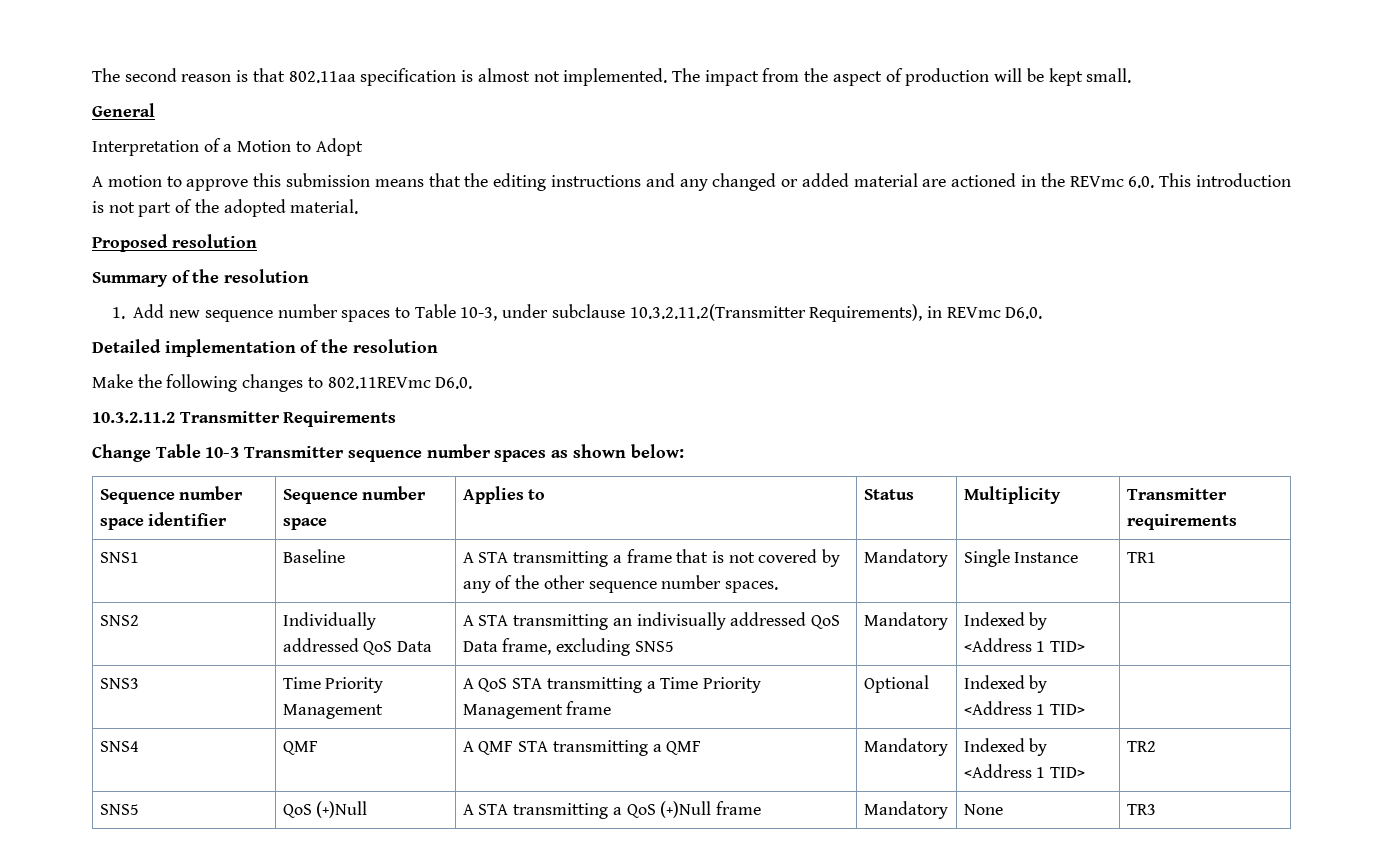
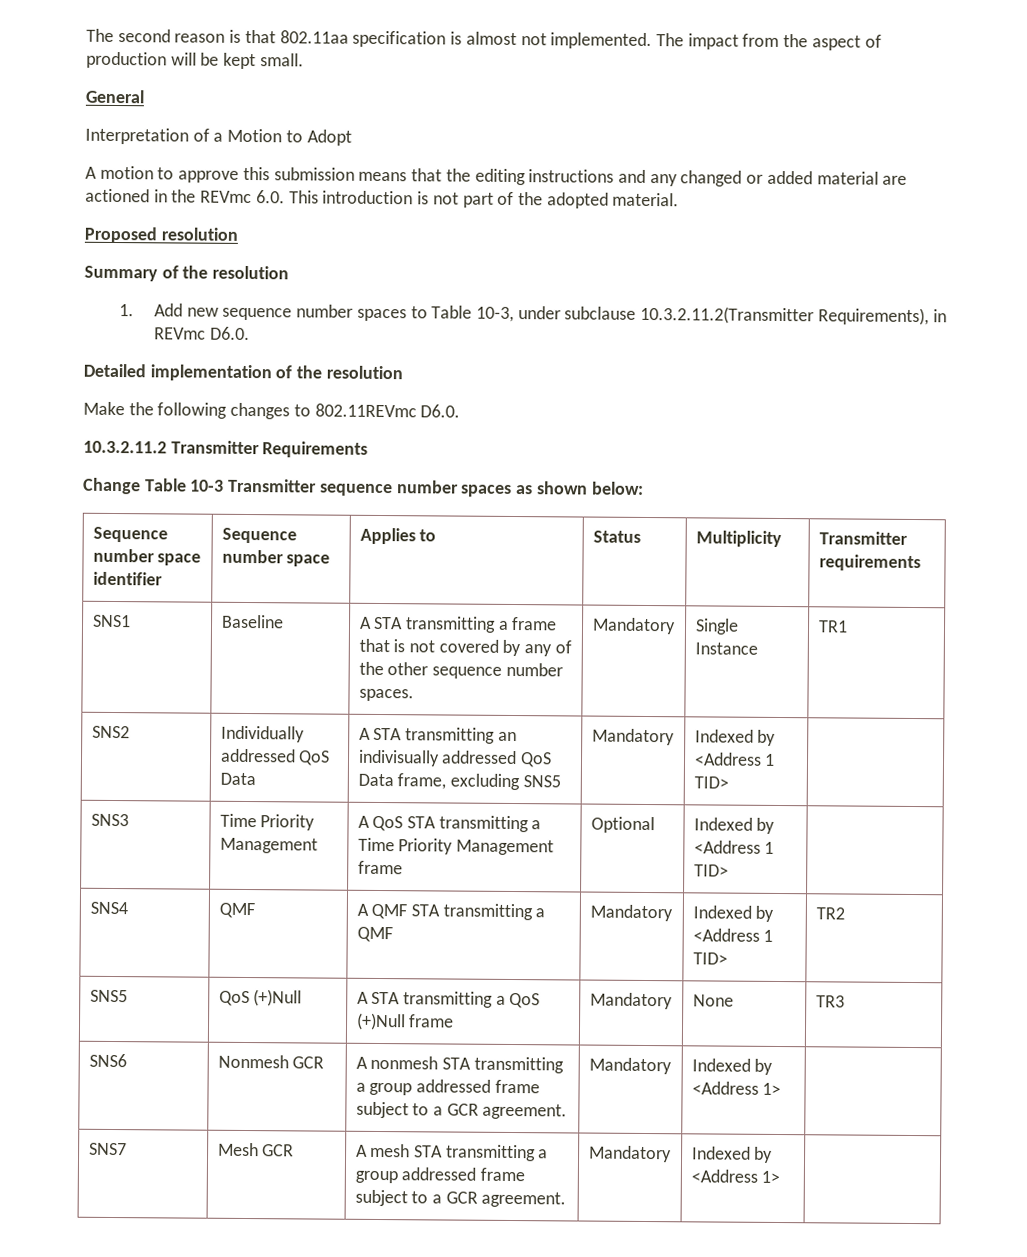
+ SNS6 | Nonmesh GCR | A nonmesh STA transmitting a group addressed frame subject to a GCR agreement. | Mandatory | Indexed by <Address 1> |
+ SNS7 | Mesh GCR | A mesh STA transmitting a group addressed frame subject to a GCR agreement. | Mandatory | Indexed by <Address 1> |

